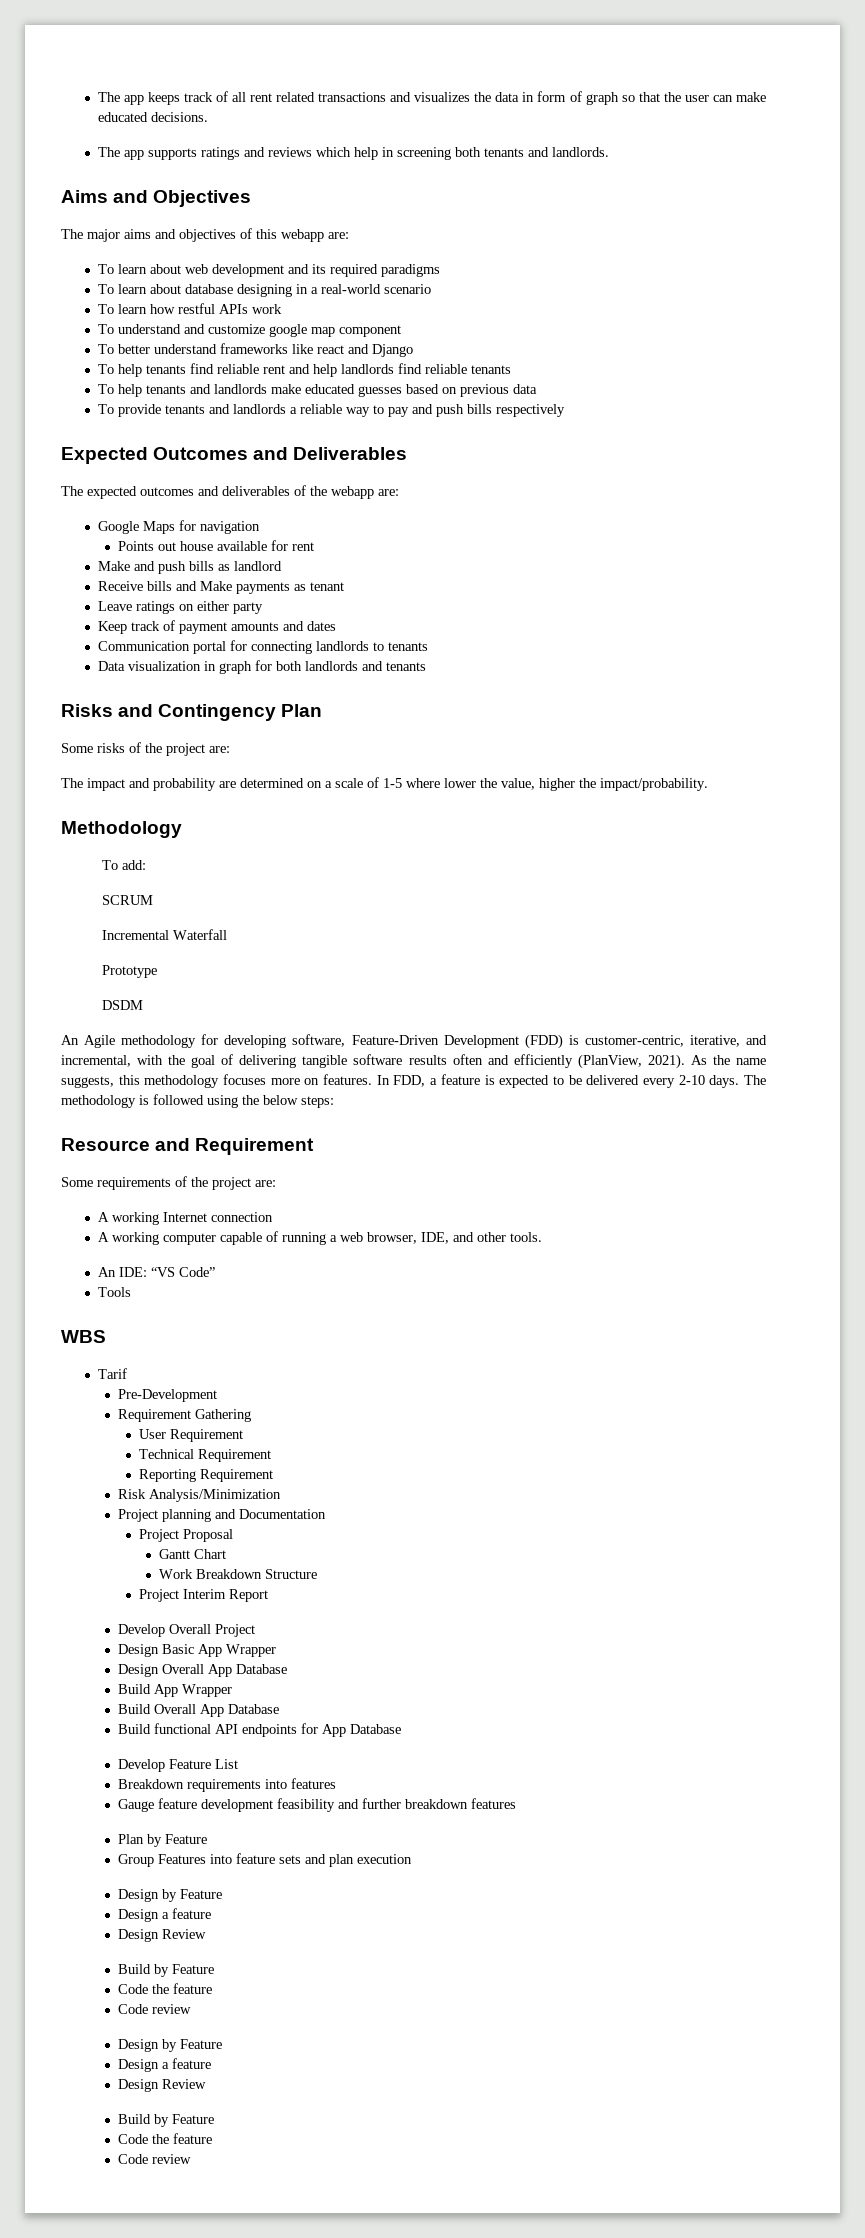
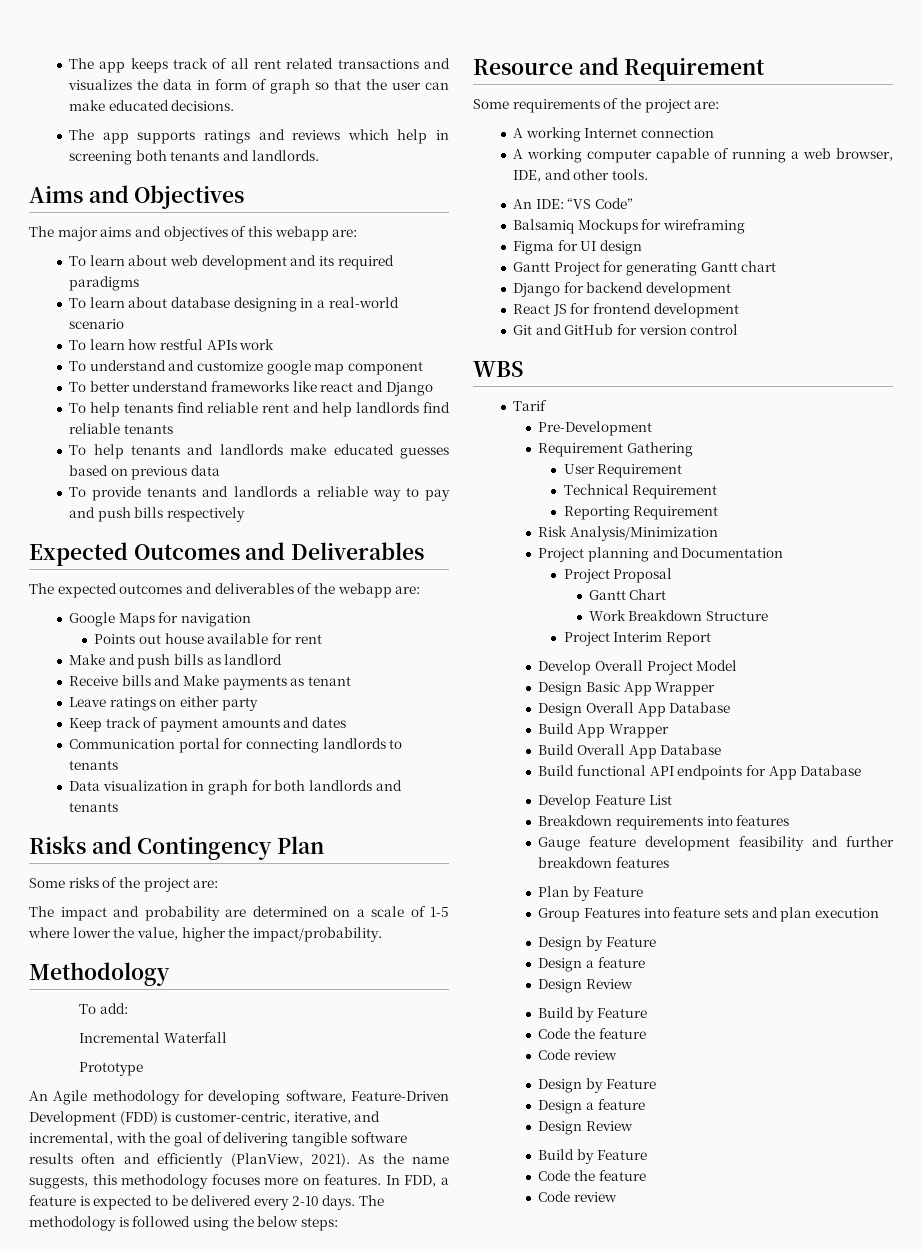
- SCRUM
- DSDM
- Tools
+ Balsamiq Mockups for wireframing
+ Figma for UI design
+ Gantt Project for generating Gantt chart
+ Django for backend development
+ React JS for frontend development
+ Git and GitHub for version control
- Develop Overall Project
+ Develop Overall Project Model

